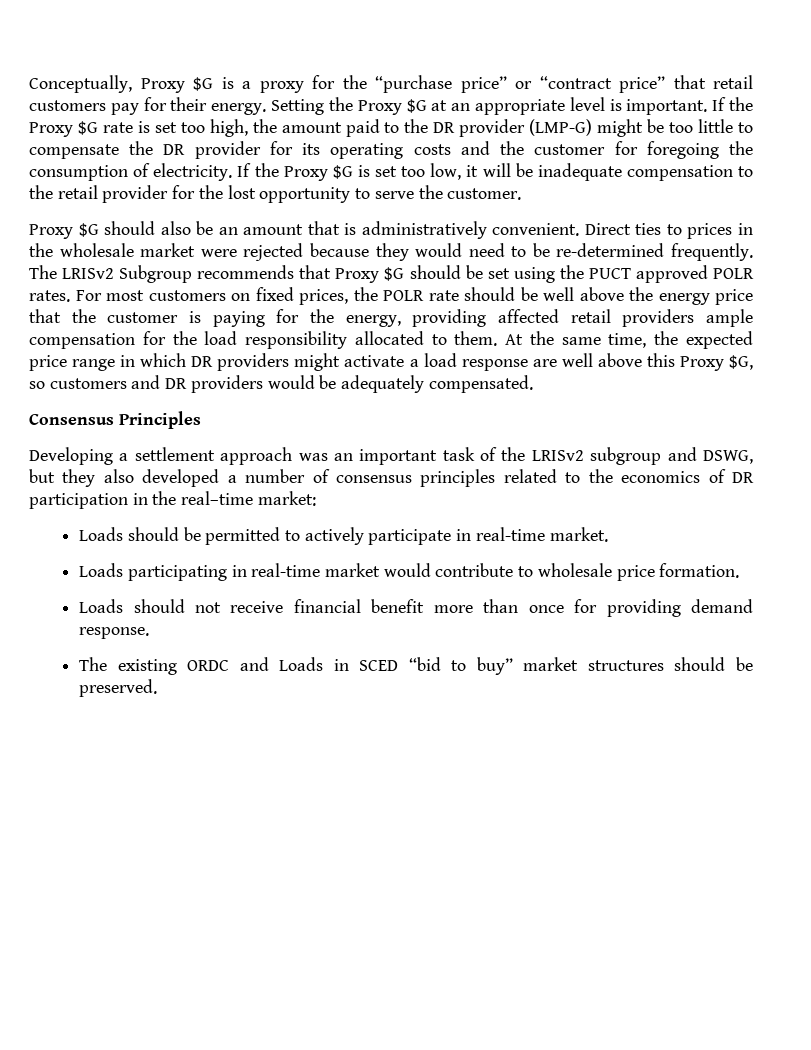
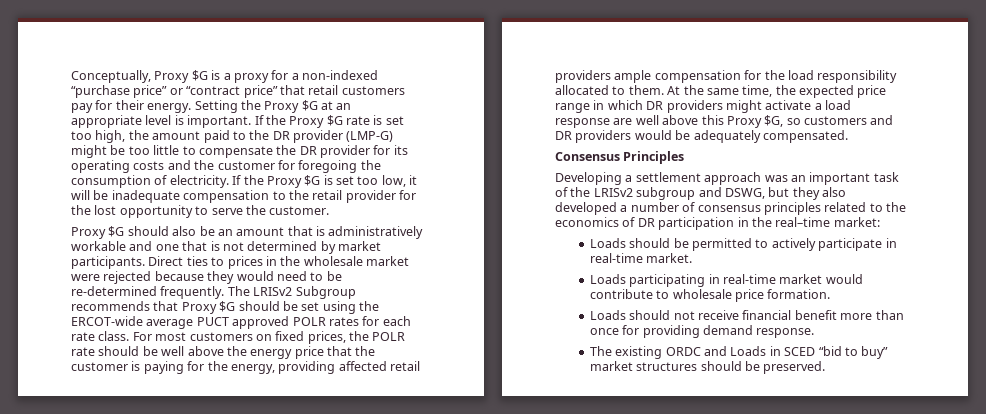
- Conceptually, Proxy $G is a proxy for the “purchase price” or “contract price” that retail customers pay for their energy.
+ Conceptually, Proxy $G is a proxy for a non-indexed “purchase price” or “contract price” that retail customers pay for their energy.
- Proxy $G should also be an amount that is administratively convenient.
+ Proxy $G should also be an amount that is administratively workable and one that is not determined by market participants.
- The LRISv2 Subgroup recommends that Proxy $G should be set using the PUCT approved POLR rates.
+ The LRISv2 Subgroup recommends that Proxy $G should be set using the ERCOT-wide average PUCT approved POLR rates for each rate class.

